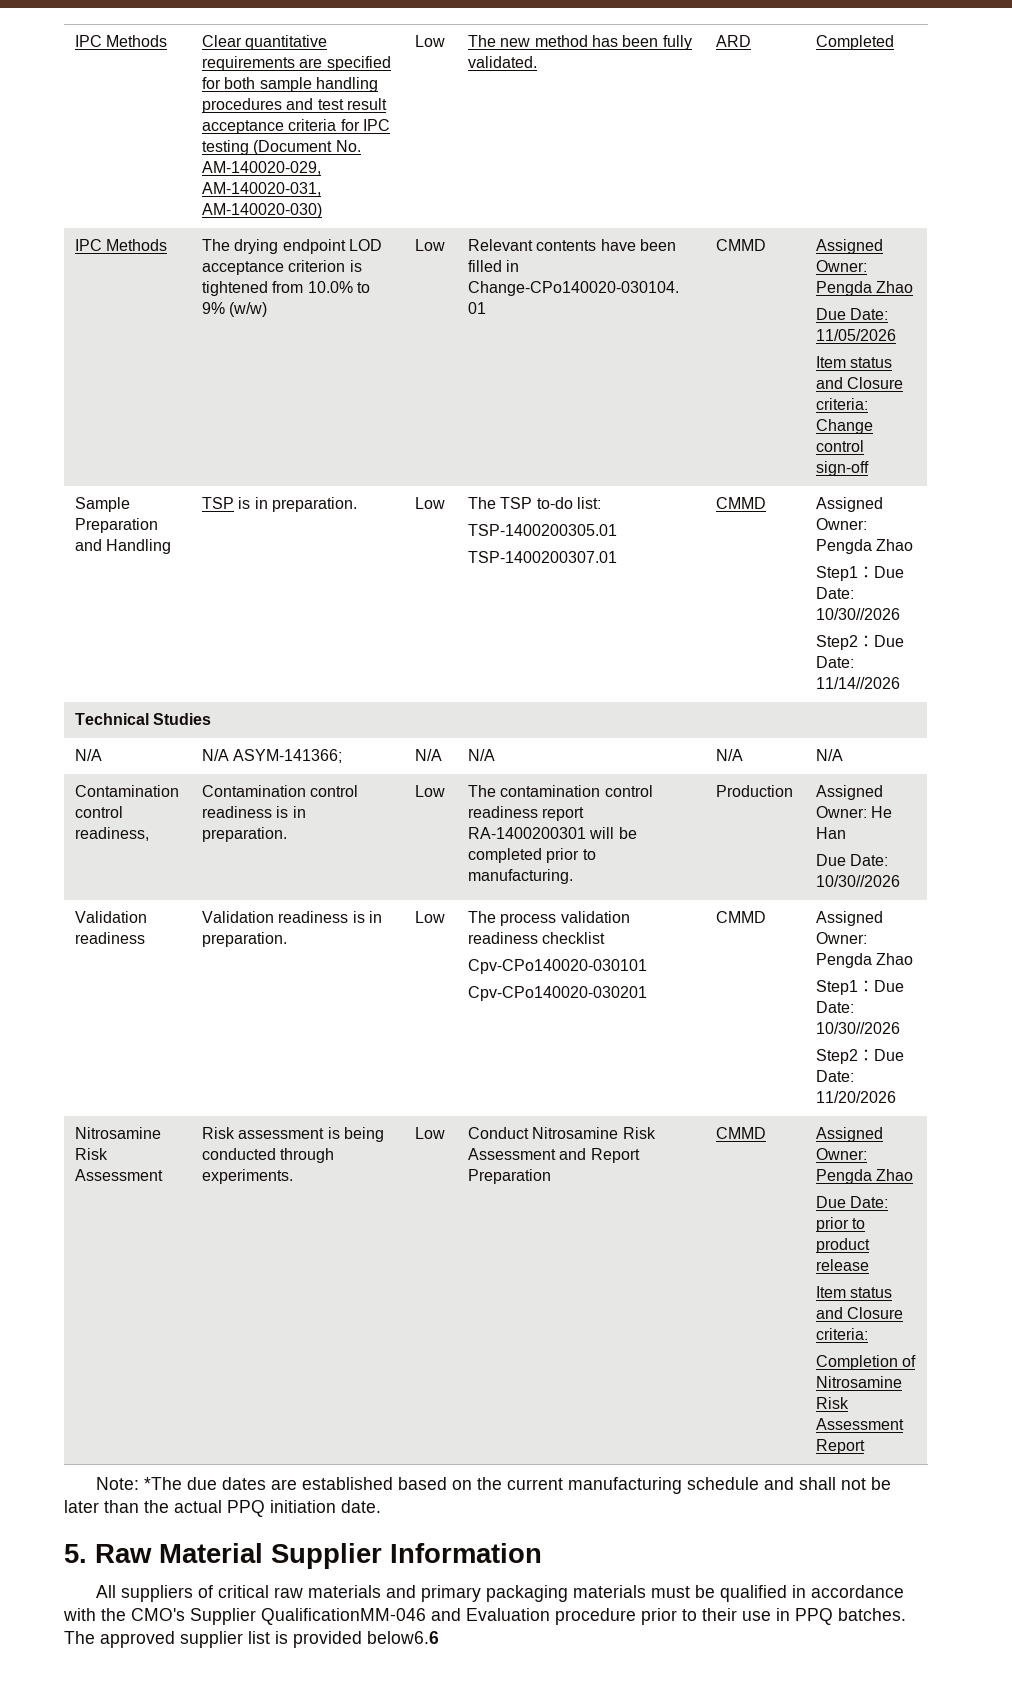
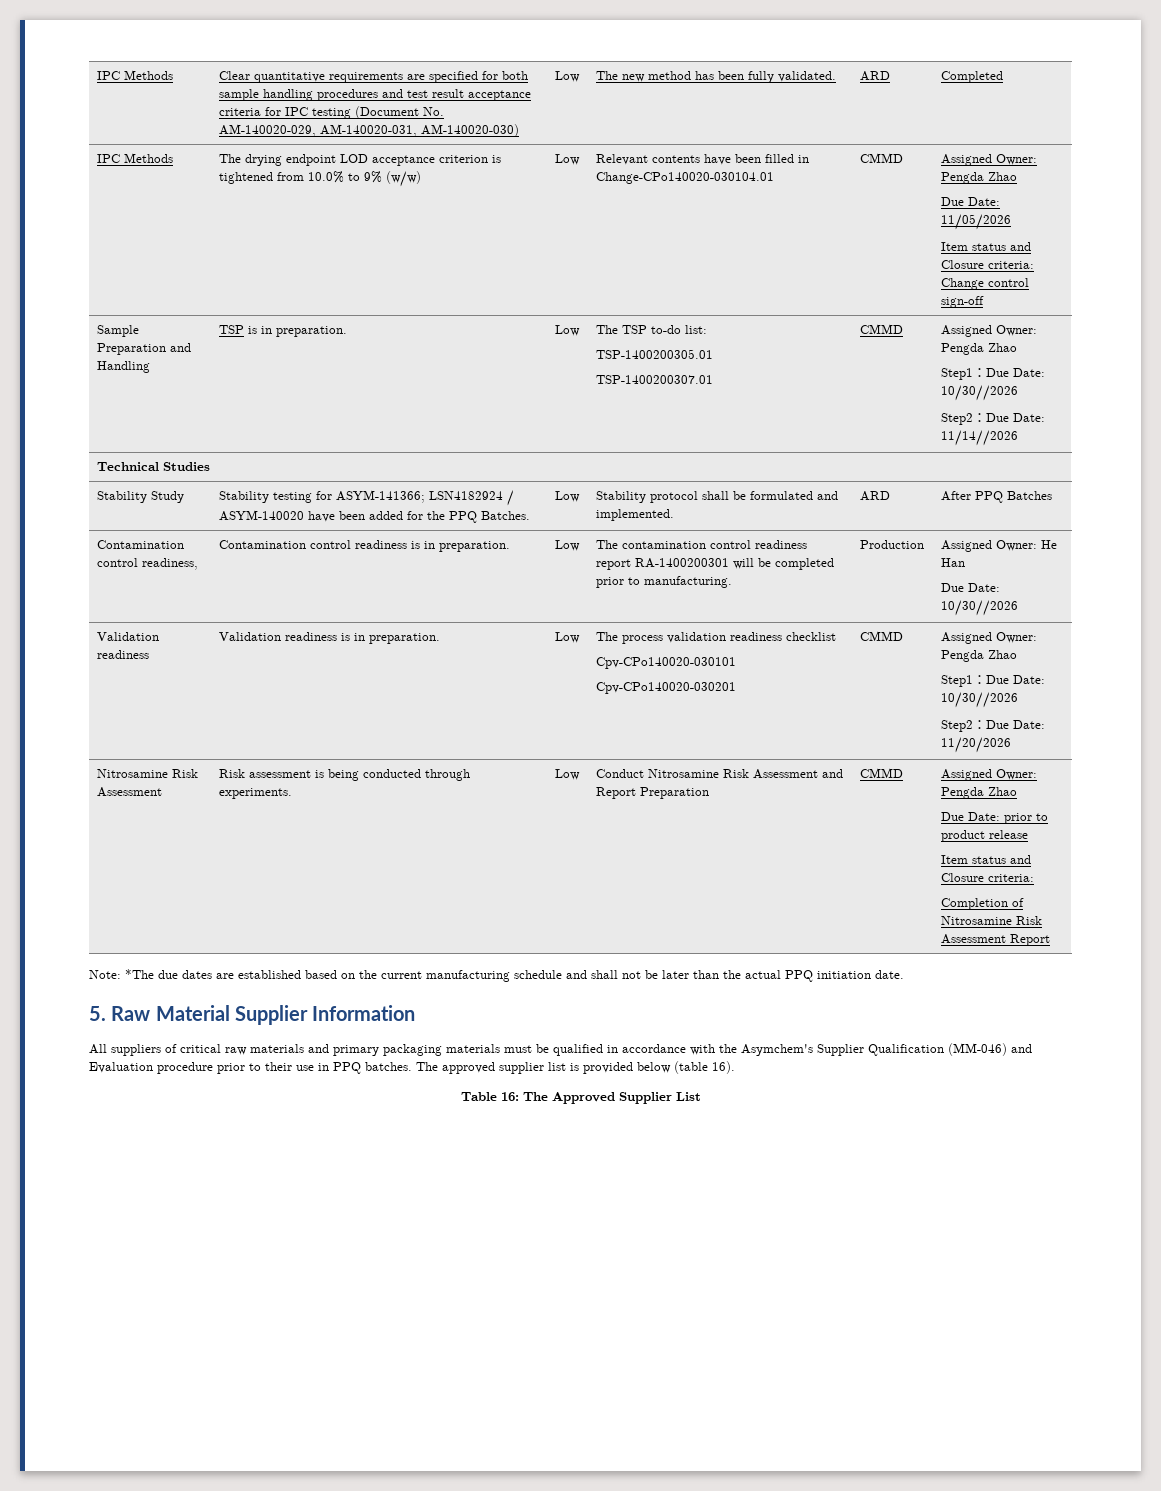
- N/A | N/A ASYM-141366; | N/A | N/A | N/A | N/A
+ Stability Study | Stability testing for ASYM-141366; LSN4182924 / ASYM-140020 have been added for the PPQ Batches. | Low | Stability protocol shall be formulated and implemented. | ARD | After PPQ Batches
- All suppliers of critical raw materials and primary packaging materials must be qualified in accordance with the CMO's Supplier QualificationMM-046 and Evaluation procedure prior to their use in PPQ batches.
+ All suppliers of critical raw materials and primary packaging materials must be qualified in accordance with the Asymchem's Supplier Qualification (MM-046) and Evaluation procedure prior to their use in PPQ batches.
- The approved supplier list is provided below6.6
+ The approved supplier list is provided below (table 16).
+ Table 16: The Approved Supplier List

